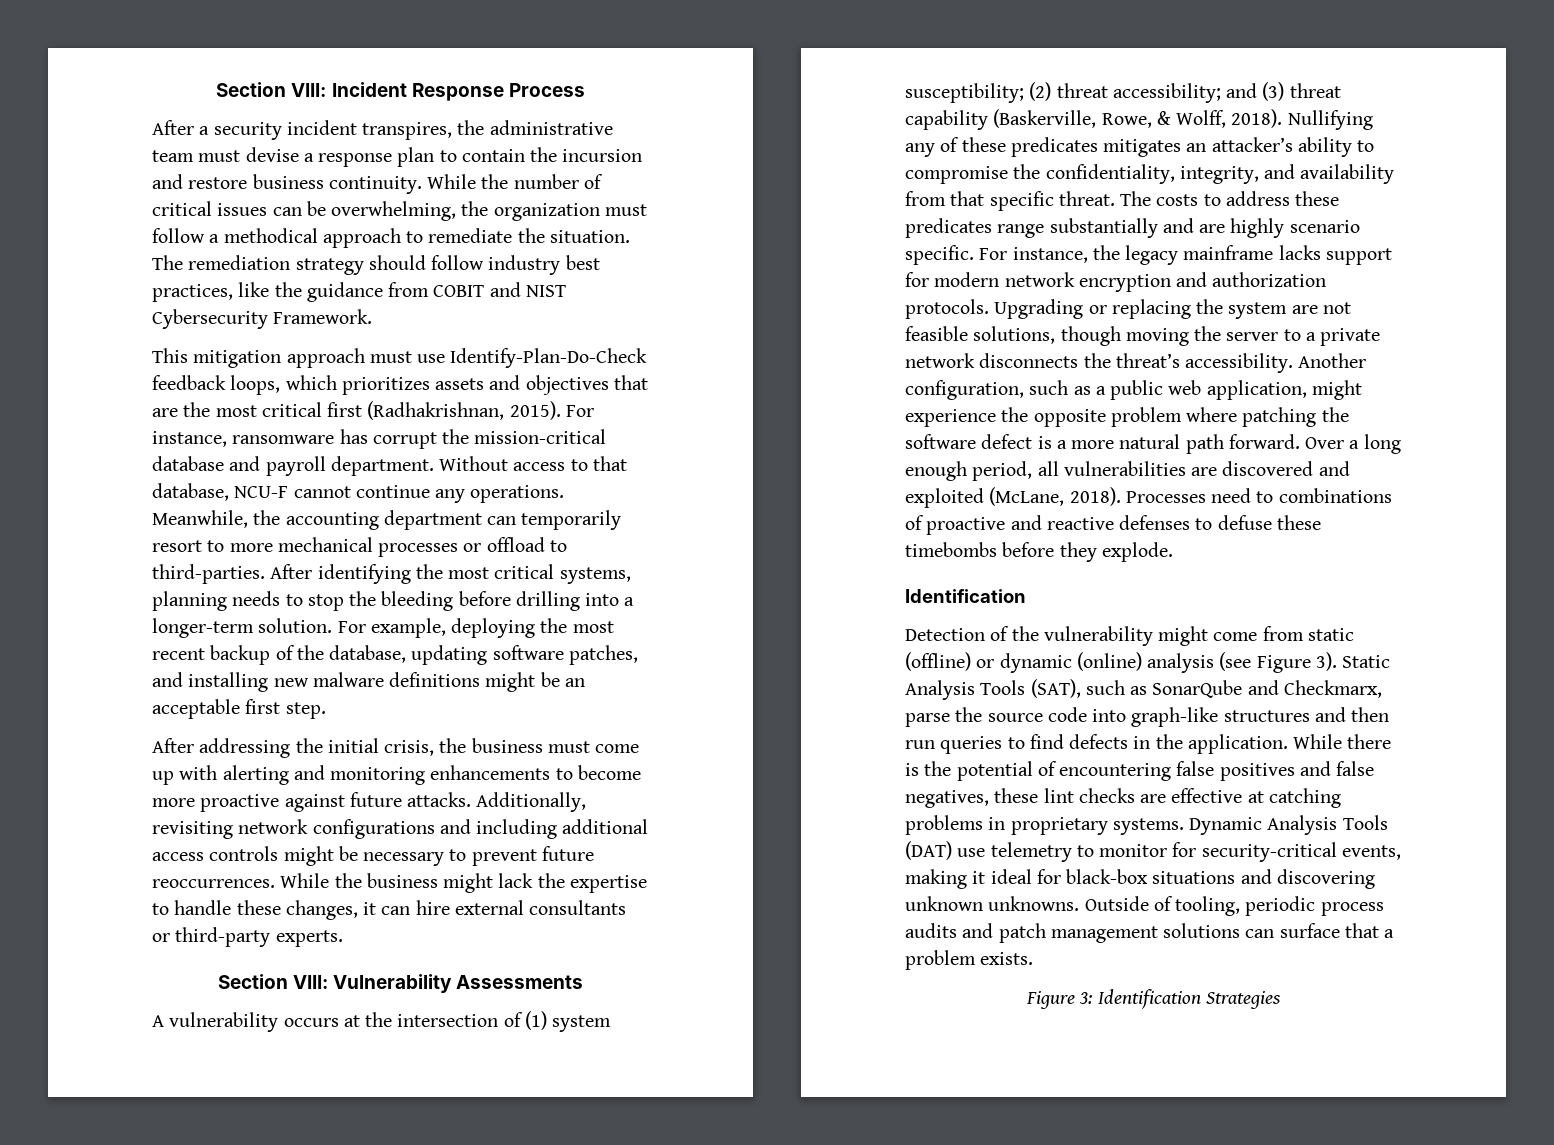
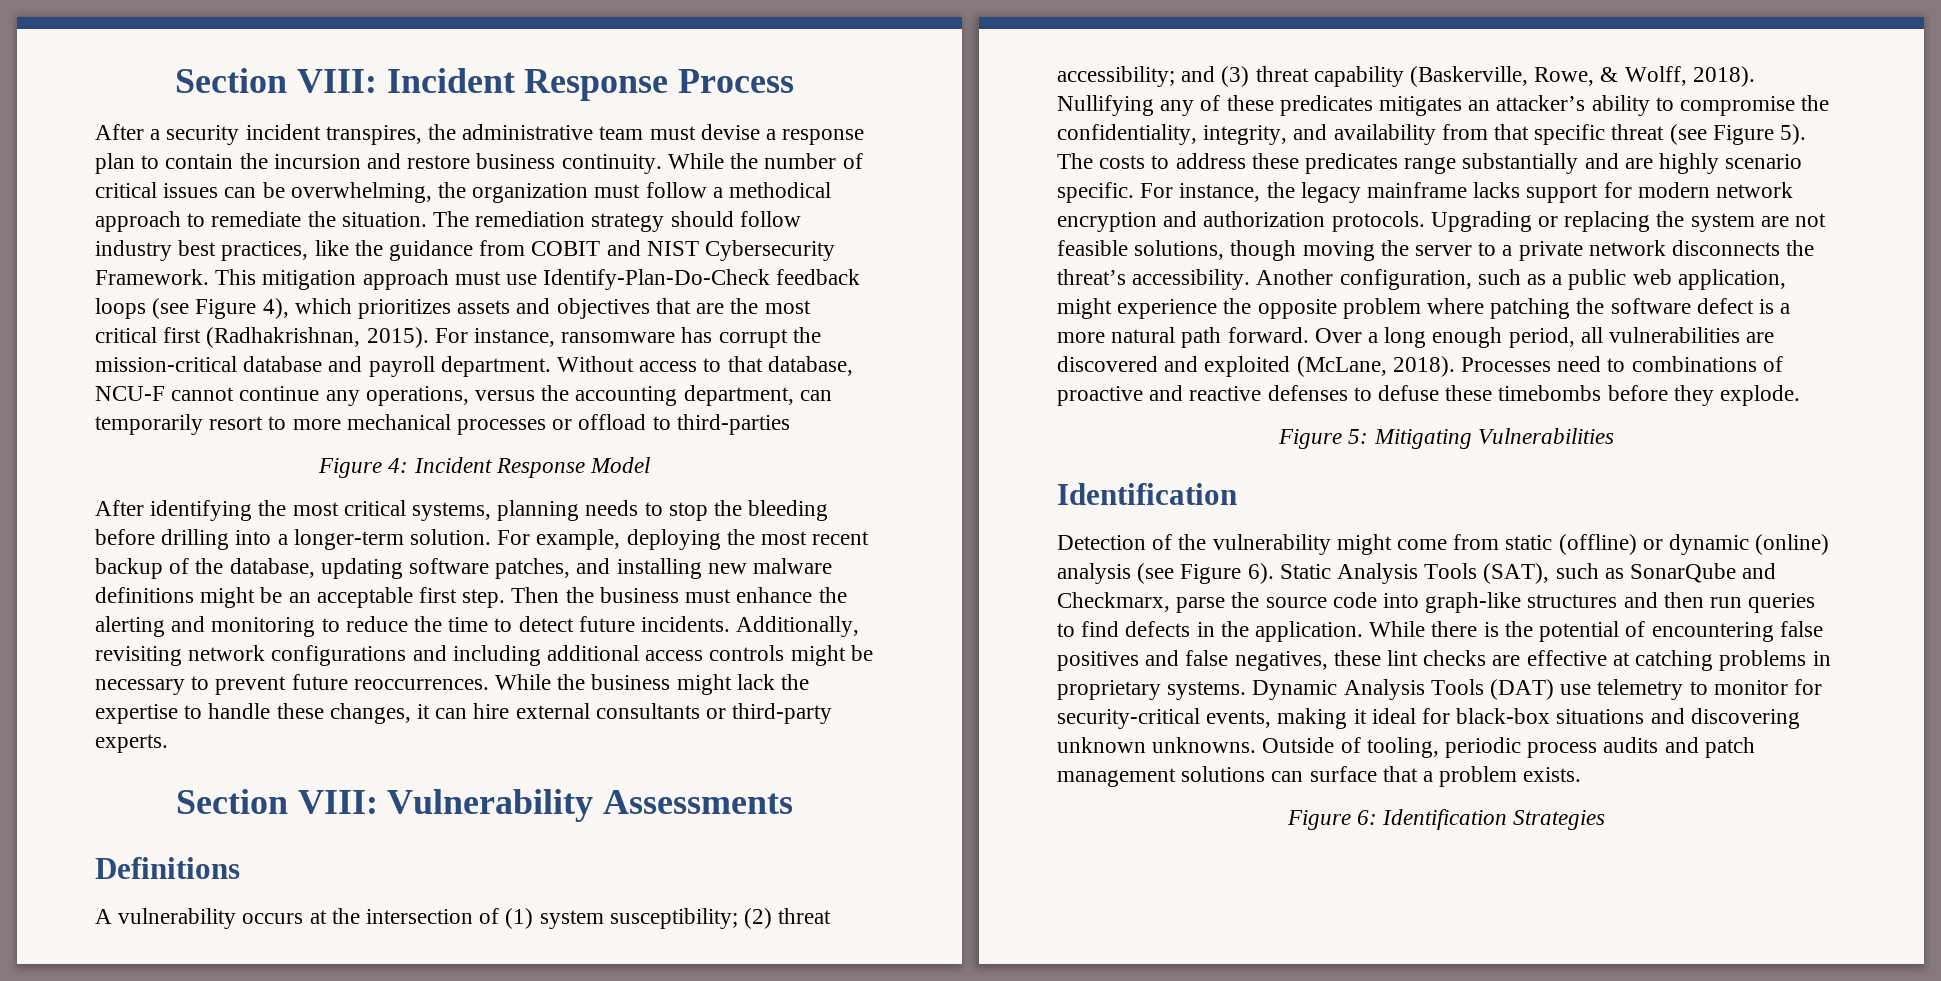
- The remediation strategy should follow industry best practices, like the guidance from COBIT and NIST Cybersecurity Framework.
- This mitigation approach must use Identify-Plan-Do-Check feedback loops, which prioritizes assets and objectives that are the most critical first (Radhakrishnan, 2015).
+ The remediation strategy should follow industry best practices, like the guidance from COBIT and NIST Cybersecurity Framework. This mitigation approach must use Identify-Plan-Do-Check feedback loops (see Figure 4), which prioritizes assets and objectives that are the most critical first (Radhakrishnan, 2015).
- Without access to that database, NCU-F cannot continue any operations. Meanwhile, the accounting department can temporarily resort to more mechanical processes or offload to third-parties. After identifying the most critical systems, planning needs to stop the bleeding before drilling into a longer-term solution.
+ Without access to that database, NCU-F cannot continue any operations, versus the accounting department, can temporarily resort to more mechanical processes or offload to third-parties
+ Figure 4: Incident Response Model
+ After identifying the most critical systems, planning needs to stop the bleeding before drilling into a longer-term solution.
- For example, deploying the most recent backup of the database, updating software patches, and installing new malware definitions might be an acceptable first step.
- After addressing the initial crisis, the business must come up with alerting and monitoring enhancements to become more proactive against future attacks.
+ For example, deploying the most recent backup of the database, updating software patches, and installing new malware definitions might be an acceptable first step. Then the business must enhance the alerting and monitoring to reduce the time to detect future incidents.
+ Definitions
- Nullifying any of these predicates mitigates an attacker’s ability to compromise the confidentiality, integrity, and availability from that specific threat.
+ Nullifying any of these predicates mitigates an attacker’s ability to compromise the confidentiality, integrity, and availability from that specific threat (see Figure 5).
+ Figure 5: Mitigating Vulnerabilities
- Detection of the vulnerability might come from static (offline) or dynamic (online) analysis (see Figure 3).
+ Detection of the vulnerability might come from static (offline) or dynamic (online) analysis (see Figure 6).
- Figure 3: Identification Strategies
+ Figure 6: Identification Strategies

